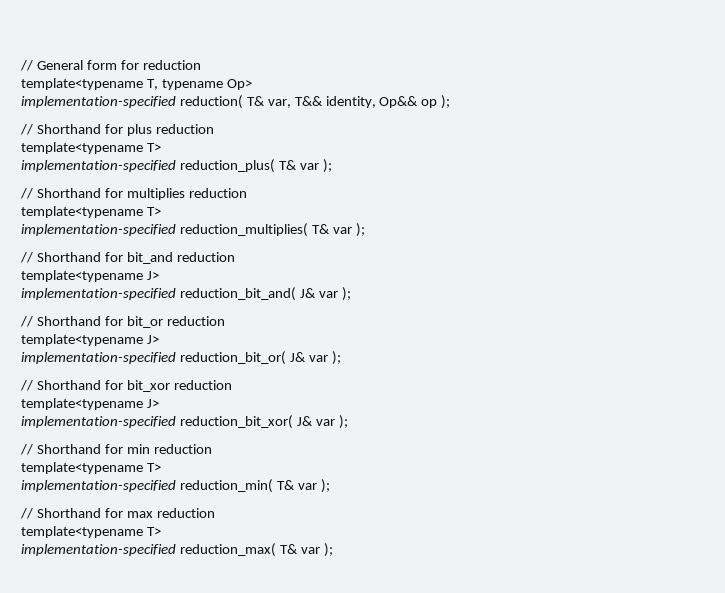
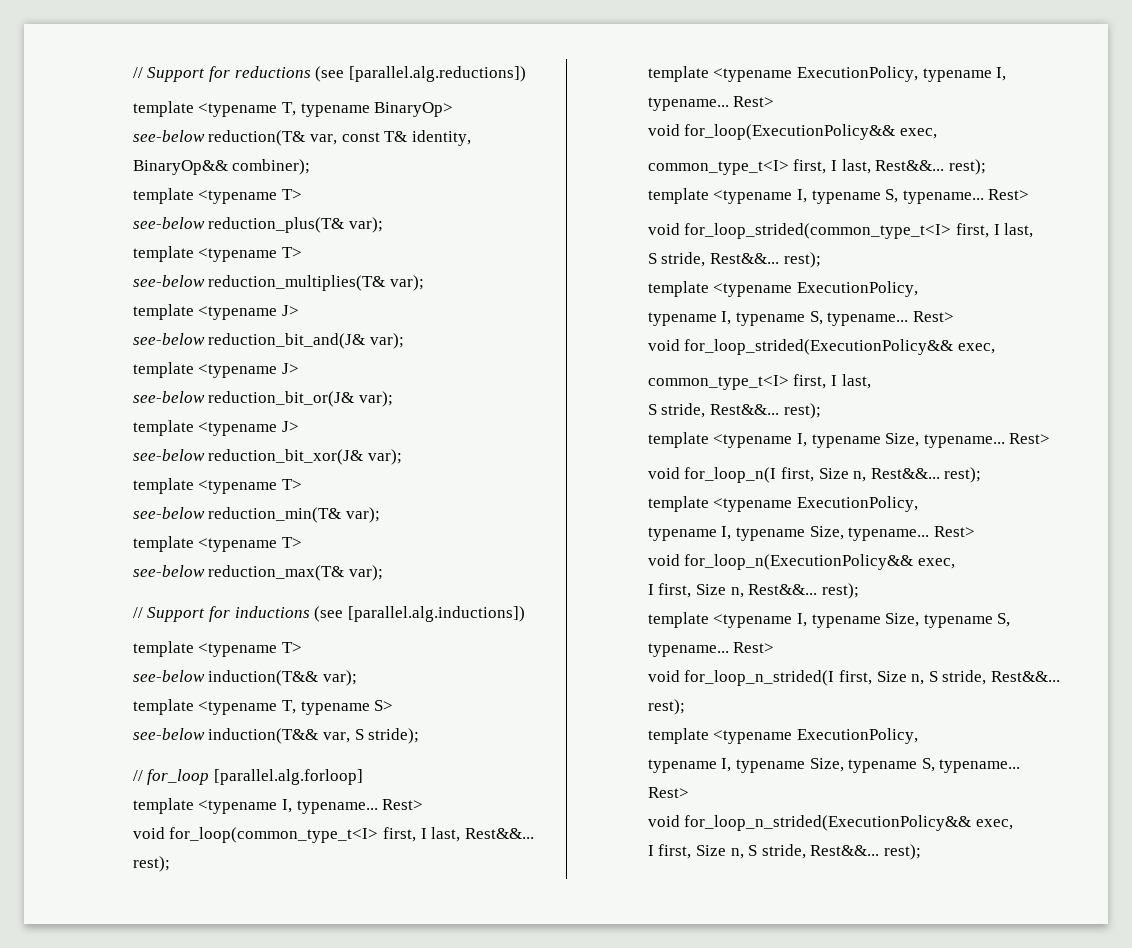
- // General form for reduction
- template<typename T, typename Op>
- implementation-specified reduction( T& var, T&& identity, Op&& op );
- // Shorthand for plus reduction
- template<typename T>
- implementation-specified reduction_plus( T& var );
- // Shorthand for multiplies reduction
- template<typename T>
- implementation-specified reduction_multiplies( T& var );
- // Shorthand for bit_and reduction
- template<typename J>
- implementation-specified reduction_bit_and( J& var );
- // Shorthand for bit_or reduction
- template<typename J>
- implementation-specified reduction_bit_or( J& var );
- // Shorthand for bit_xor reduction
- template<typename J>
- implementation-specified reduction_bit_xor( J& var );
- // Shorthand for min reduction
- template<typename T>
- implementation-specified reduction_min( T& var );
- // Shorthand for max reduction
- template<typename T>
- implementation-specified reduction_max( T& var );
+ // Support for reductions (see [parallel.alg.reductions])
+ template <typename T, typename BinaryOp>
+ see-below reduction(T& var, const T& identity, BinaryOp&& combiner);
+ template <typename T>
+ see-below reduction_plus(T& var);
+ template <typename T>
+ see-below reduction_multiplies(T& var);
+ template <typename J>
+ see-below reduction_bit_and(J& var);
+ template <typename J>
+ see-below reduction_bit_or(J& var);
+ template <typename J>
+ see-below reduction_bit_xor(J& var);
+ template <typename T>
+ see-below reduction_min(T& var);
+ template <typename T>
+ see-below reduction_max(T& var);
+ // Support for inductions (see [parallel.alg.inductions])
+ template <typename T>
+ see-below induction(T&& var);
+ template <typename T, typename S>
+ see-below induction(T&& var, S stride);
+ // for_loop [parallel.alg.forloop]
+ template <typename I, typename... Rest>
+ void for_loop(common_type_t<I> first, I last, Rest&&... rest);
+ template <typename ExecutionPolicy, typename I, typename... Rest>
+ void for_loop(ExecutionPolicy&& exec,
+ common_type_t<I> first, I last, Rest&&... rest);
+ template <typename I, typename S, typename... Rest>
+ void for_loop_strided(common_type_t<I> first, I last,
+ S stride, Rest&&... rest);
+ template <typename ExecutionPolicy,
+ typename I, typename S, typename... Rest>
+ void for_loop_strided(ExecutionPolicy&& exec,
+ common_type_t<I> first, I last,
+ S stride, Rest&&... rest);
+ template <typename I, typename Size, typename... Rest>
+ void for_loop_n(I first, Size n, Rest&&... rest);
+ template <typename ExecutionPolicy,
+ typename I, typename Size, typename... Rest>
+ void for_loop_n(ExecutionPolicy&& exec,
+ I first, Size n, Rest&&... rest);
+ template <typename I, typename Size, typename S, typename... Rest>
+ void for_loop_n_strided(I first, Size n, S stride, Rest&&... rest);
+ template <typename ExecutionPolicy,
+ typename I, typename Size, typename S, typename... Rest>
+ void for_loop_n_strided(ExecutionPolicy&& exec,
+ I first, Size n, S stride, Rest&&... rest);

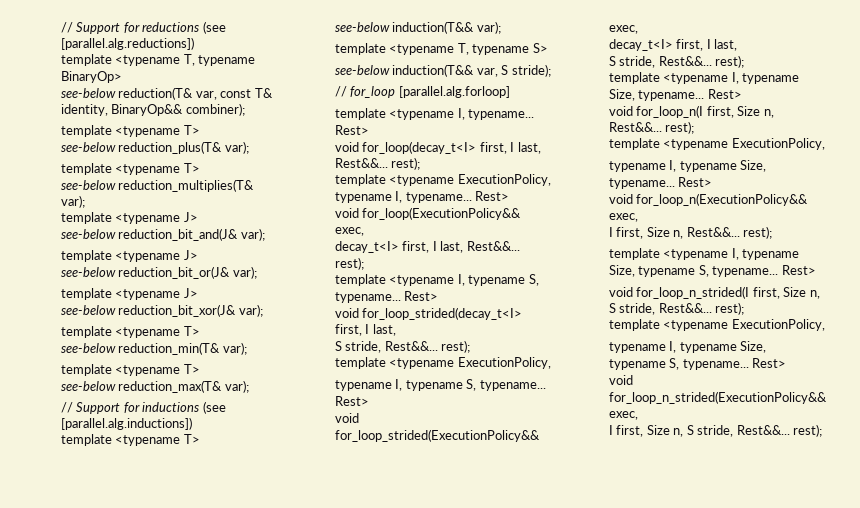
- void for_loop(common_type_t<I> first, I last, Rest&&... rest);
+ void for_loop(decay_t<I> first, I last, Rest&&... rest);
- common_type_t<I> first, I last, Rest&&... rest);
+ decay_t<I> first, I last, Rest&&... rest);
- void for_loop_strided(common_type_t<I> first, I last,
+ void for_loop_strided(decay_t<I> first, I last,
  void for_loop_strided(ExecutionPolicy&& exec,
- common_type_t<I> first, I last,
+ decay_t<I> first, I last,

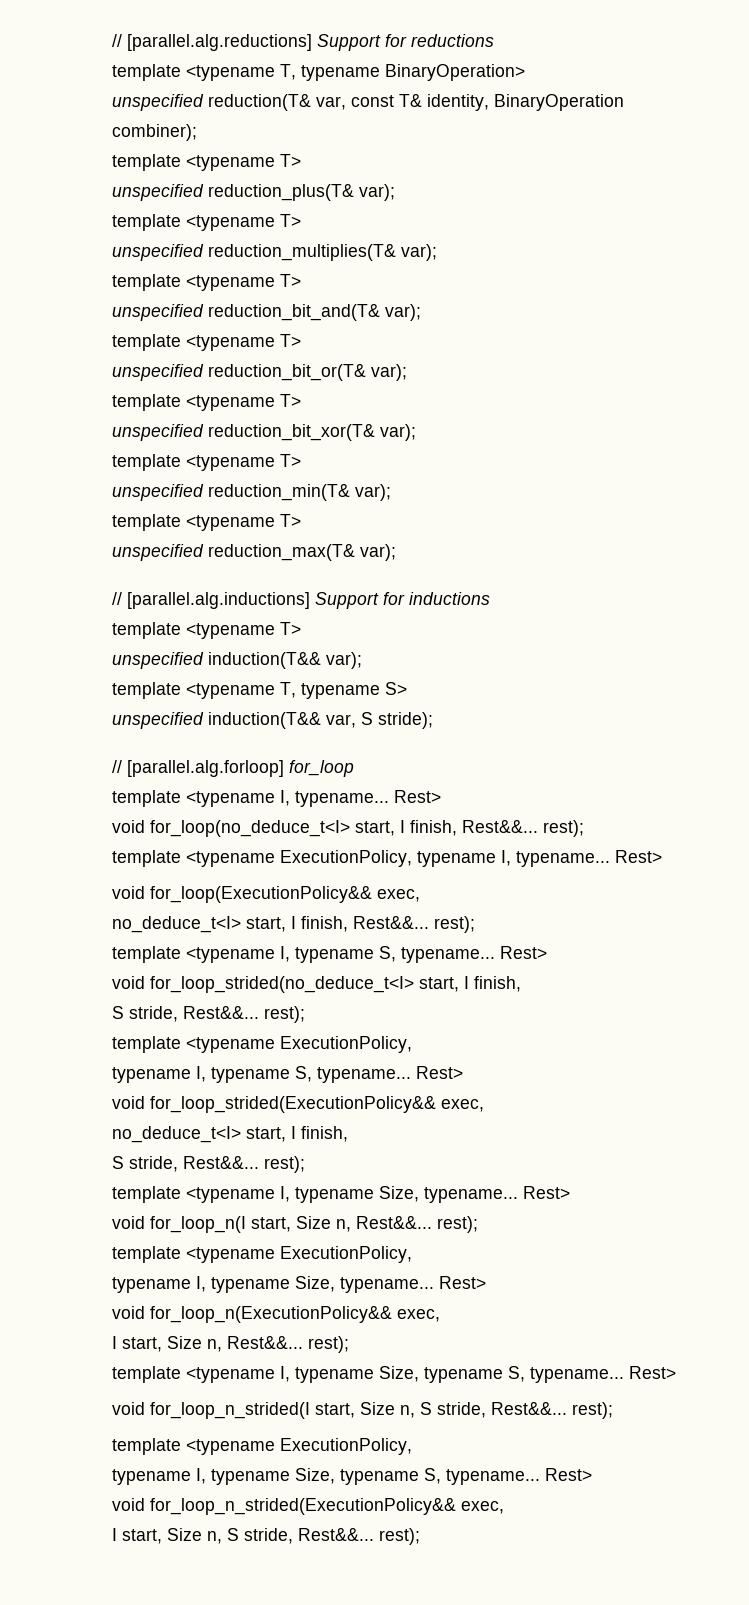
- // Support for reductions (see [parallel.alg.reductions])
- template <typename T, typename BinaryOp>
- see-below reduction(T& var, const T& identity, BinaryOp&& combiner);
+ // [parallel.alg.reductions] Support for reductions
+ template <typename T, typename BinaryOperation>
+ unspecified reduction(T& var, const T& identity, BinaryOperation combiner);
- see-below reduction_plus(T& var);
+ unspecified reduction_plus(T& var);
- see-below reduction_multiplies(T& var);
- template <typename J>
- see-below reduction_bit_and(J& var);
- template <typename J>
- see-below reduction_bit_or(J& var);
- template <typename J>
- see-below reduction_bit_xor(J& var);
+ unspecified reduction_multiplies(T& var);
  template <typename T>
- see-below reduction_min(T& var);
+ unspecified reduction_bit_and(T& var);
+ template <typename T>
+ unspecified reduction_bit_or(T& var);
+ template <typename T>
+ unspecified reduction_bit_xor(T& var);
+ template <typename T>
+ unspecified reduction_min(T& var);
- see-below reduction_max(T& var);
+ unspecified reduction_max(T& var);
- // Support for inductions (see [parallel.alg.inductions])
+ // [parallel.alg.inductions] Support for inductions
  template <typename T>
- see-below induction(T&& var);
+ unspecified induction(T&& var);
- see-below induction(T&& var, S stride);
+ unspecified induction(T&& var, S stride);
- // for_loop [parallel.alg.forloop]
+ // [parallel.alg.forloop] for_loop
- void for_loop(decay_t<I> first, I last, Rest&&... rest);
+ void for_loop(no_deduce_t<I> start, I finish, Rest&&... rest);
- decay_t<I> first, I last, Rest&&... rest);
+ no_deduce_t<I> start, I finish, Rest&&... rest);
- void for_loop_strided(decay_t<I> first, I last,
+ void for_loop_strided(no_deduce_t<I> start, I finish,
  void for_loop_strided(ExecutionPolicy&& exec,
- decay_t<I> first, I last,
+ no_deduce_t<I> start, I finish,
- void for_loop_n(I first, Size n, Rest&&... rest);
+ void for_loop_n(I start, Size n, Rest&&... rest);
- I first, Size n, Rest&&... rest);
+ I start, Size n, Rest&&... rest);
- void for_loop_n_strided(I first, Size n, S stride, Rest&&... rest);
+ void for_loop_n_strided(I start, Size n, S stride, Rest&&... rest);
- I first, Size n, S stride, Rest&&... rest);
+ I start, Size n, S stride, Rest&&... rest);

